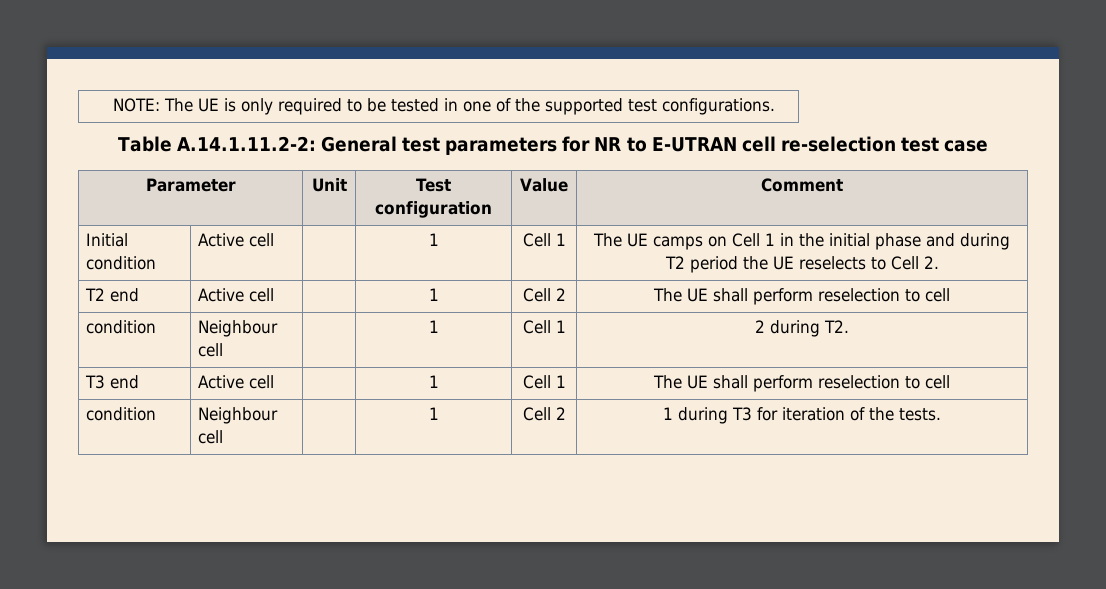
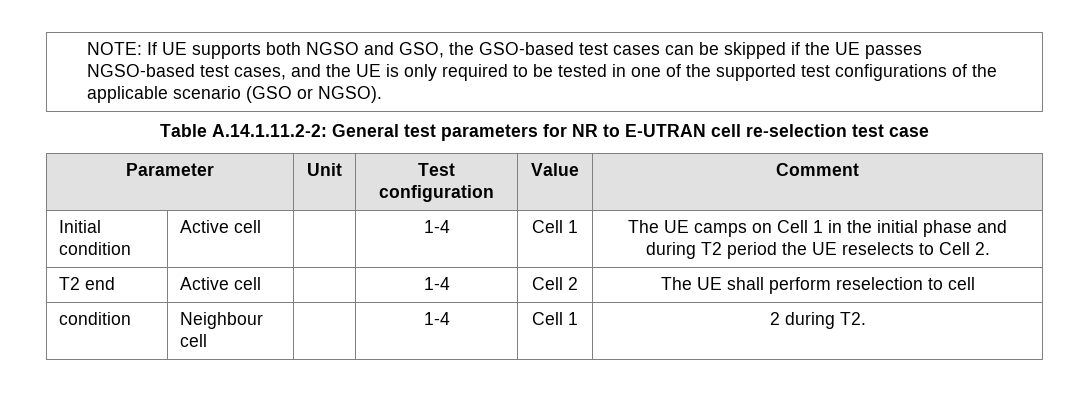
- NOTE: The UE is only required to be tested in one of the supported test configurations.
+ NOTE: If UE supports both NGSO and GSO, the GSO-based test cases can be skipped if the UE passes NGSO-based test cases, and the UE is only required to be tested in one of the supported test configurations of the applicable scenario (GSO or NGSO).
- Initial condition | Active cell | | 1 | Cell 1 | The UE camps on Cell 1 in the initial phase and during T2 period the UE reselects to Cell 2.
+ Initial condition | Active cell | | 1-4 | Cell 1 | The UE camps on Cell 1 in the initial phase and during T2 period the UE reselects to Cell 2.
- T2 end | Active cell | | 1 | Cell 2 | The UE shall perform reselection to cell
+ T2 end | Active cell | | 1-4 | Cell 2 | The UE shall perform reselection to cell
- condition | Neighbour cell | | 1 | Cell 1 | 2 during T2.
+ condition | Neighbour cell | | 1-4 | Cell 1 | 2 during T2.
- T3 end | Active cell | | 1 | Cell 1 | The UE shall perform reselection to cell
- condition | Neighbour cell | | 1 | Cell 2 | 1 during T3 for iteration of the tests.

